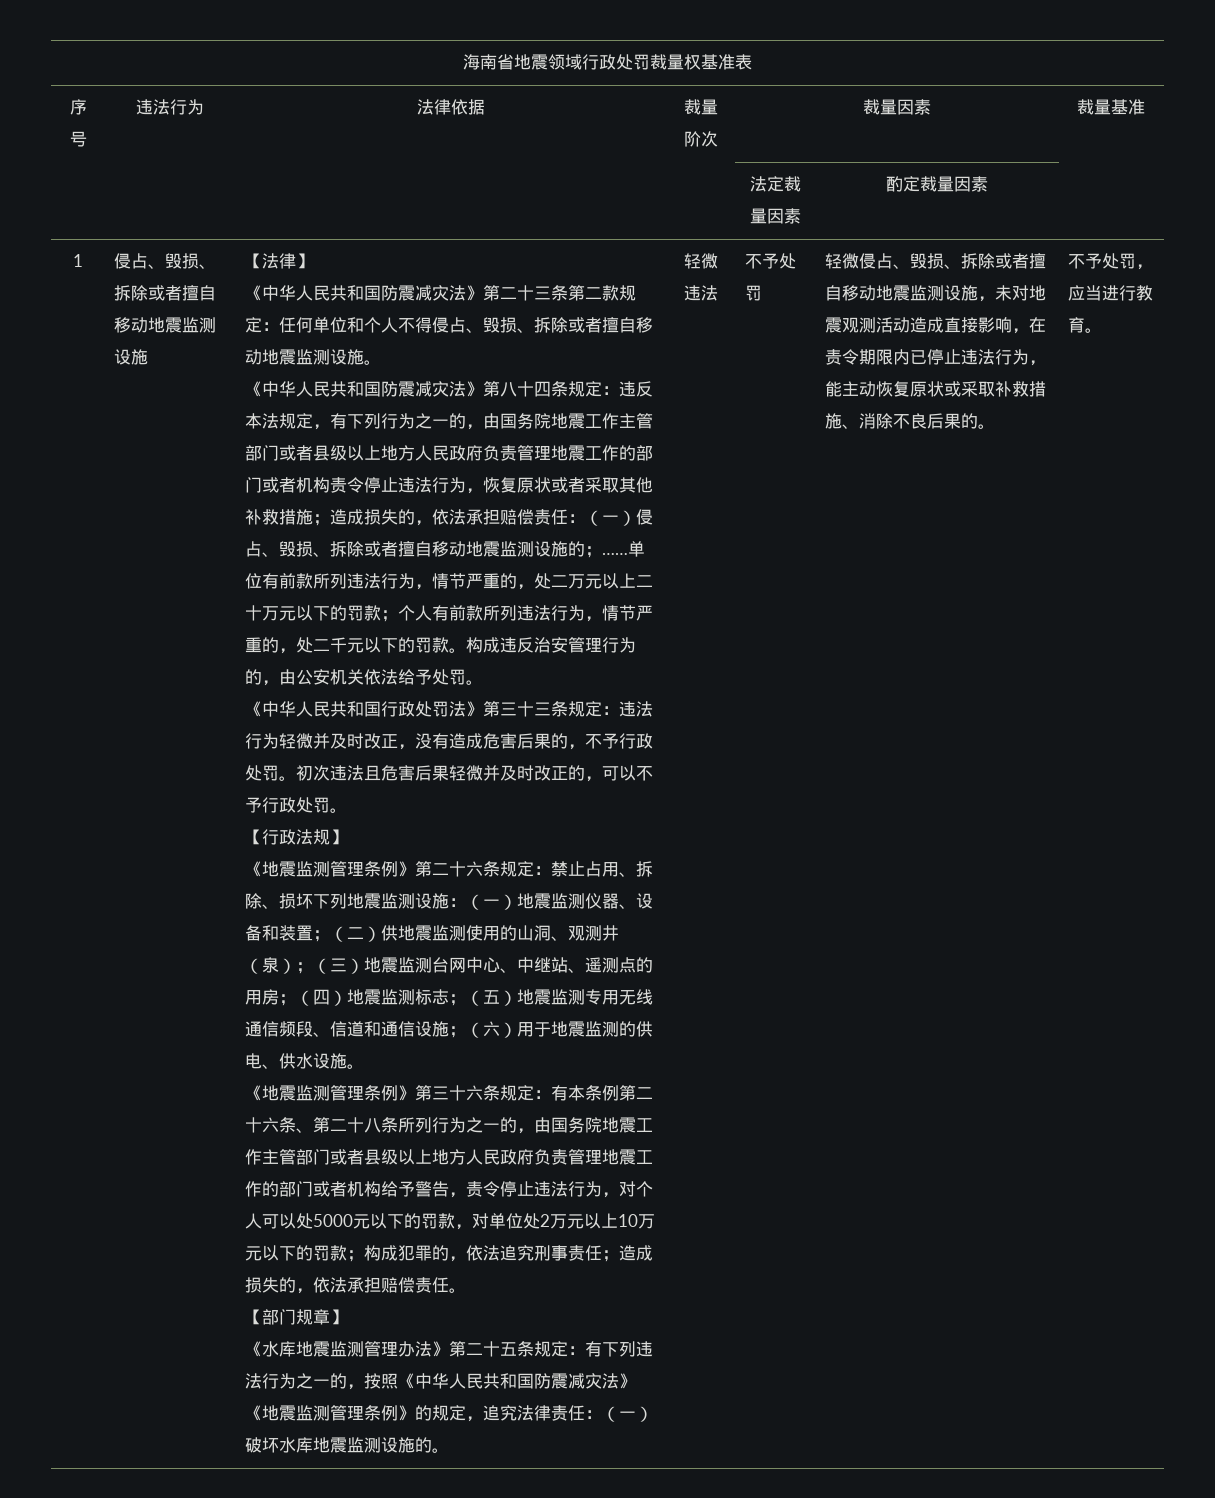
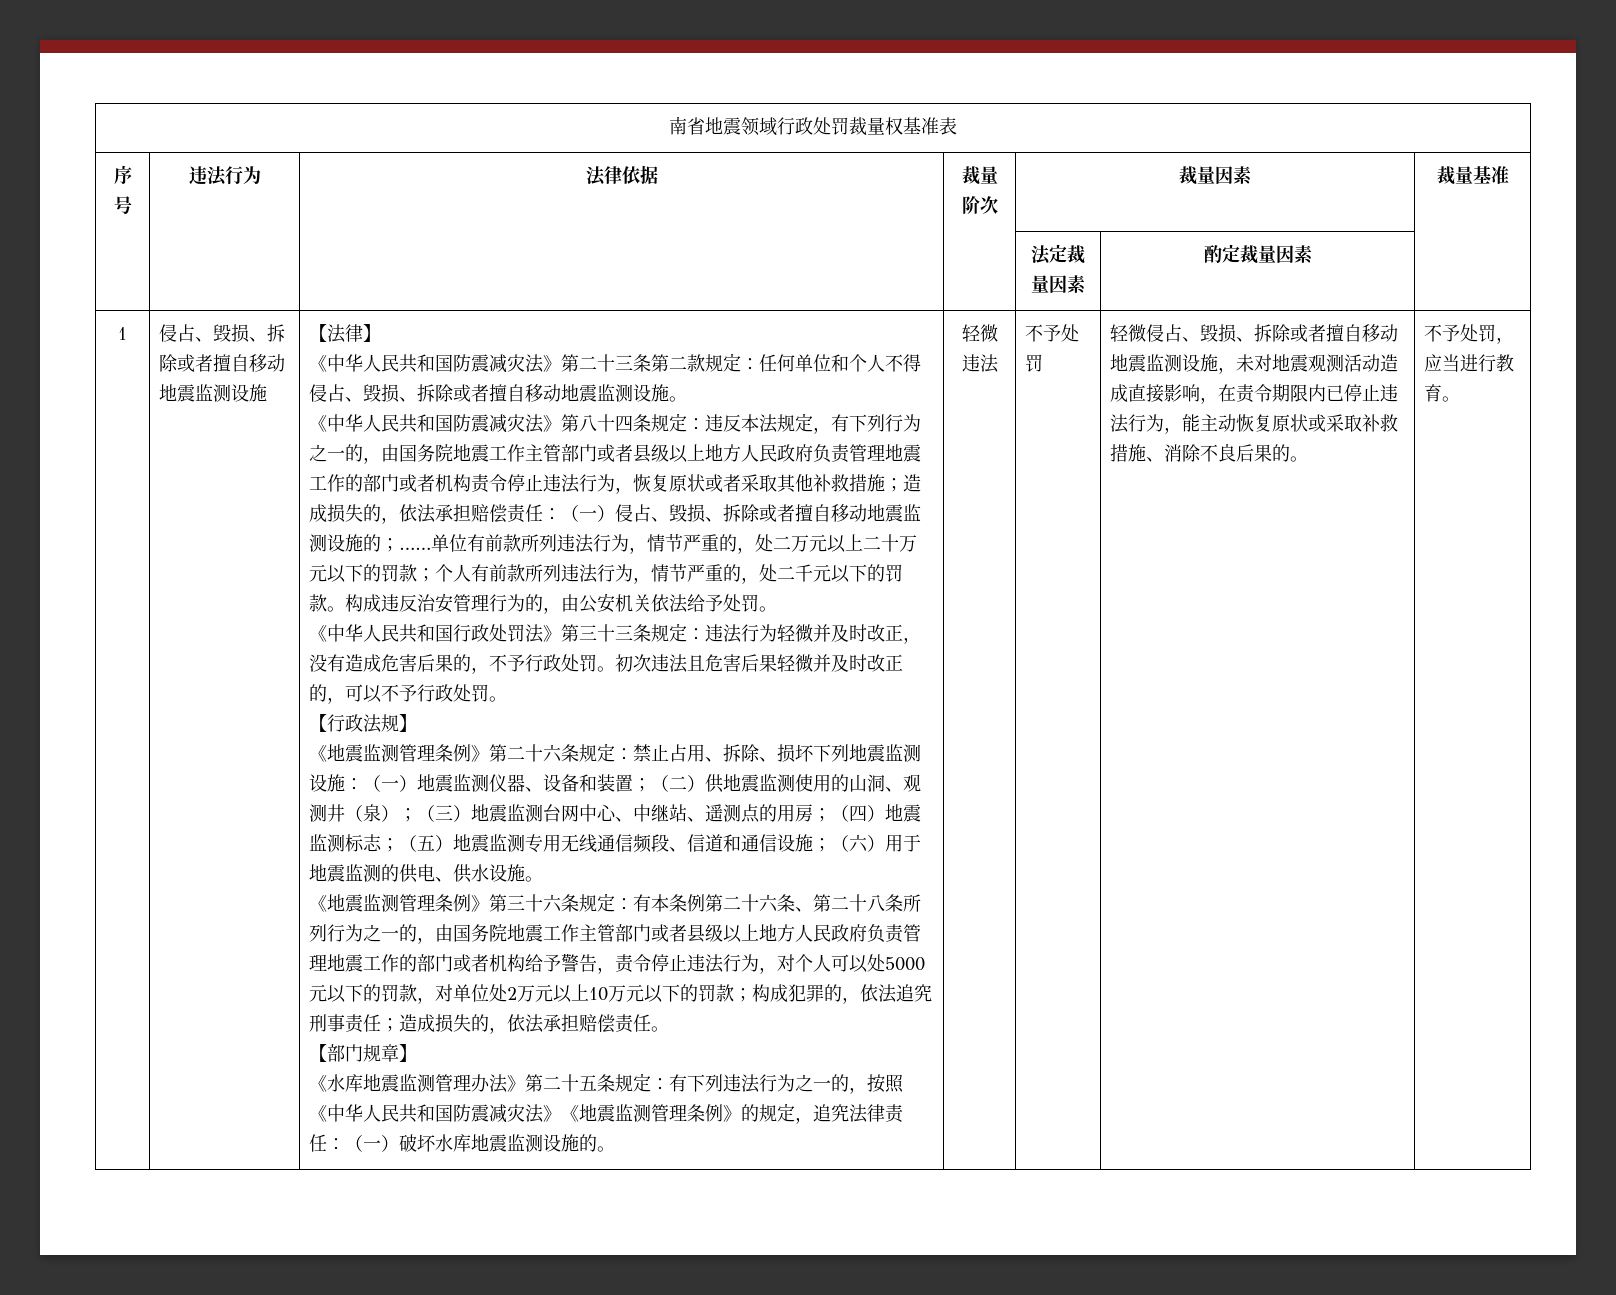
- 海南省地震领域行政处罚裁量权基准表
+ 南省地震领域行政处罚裁量权基准表

